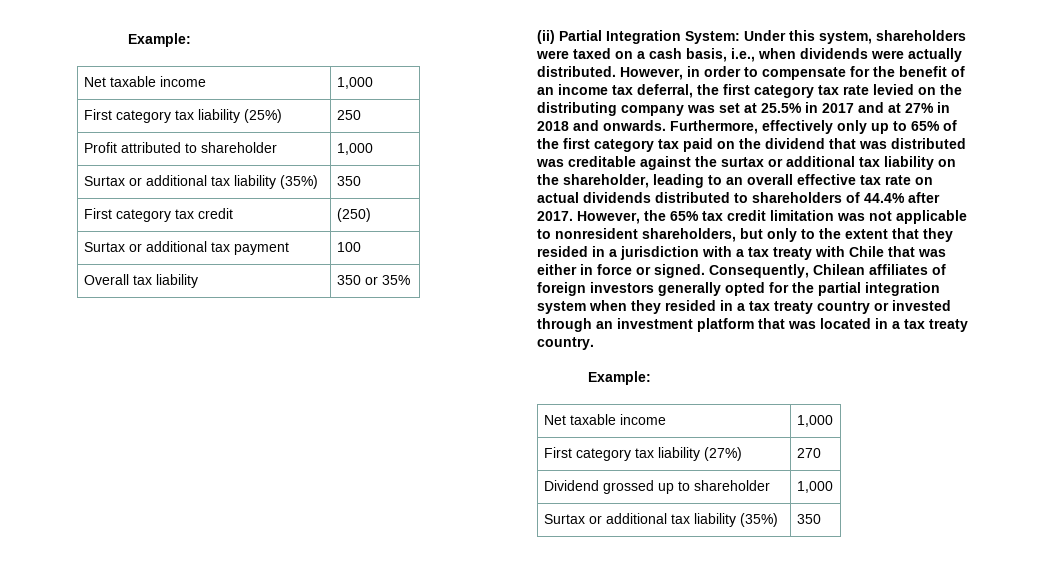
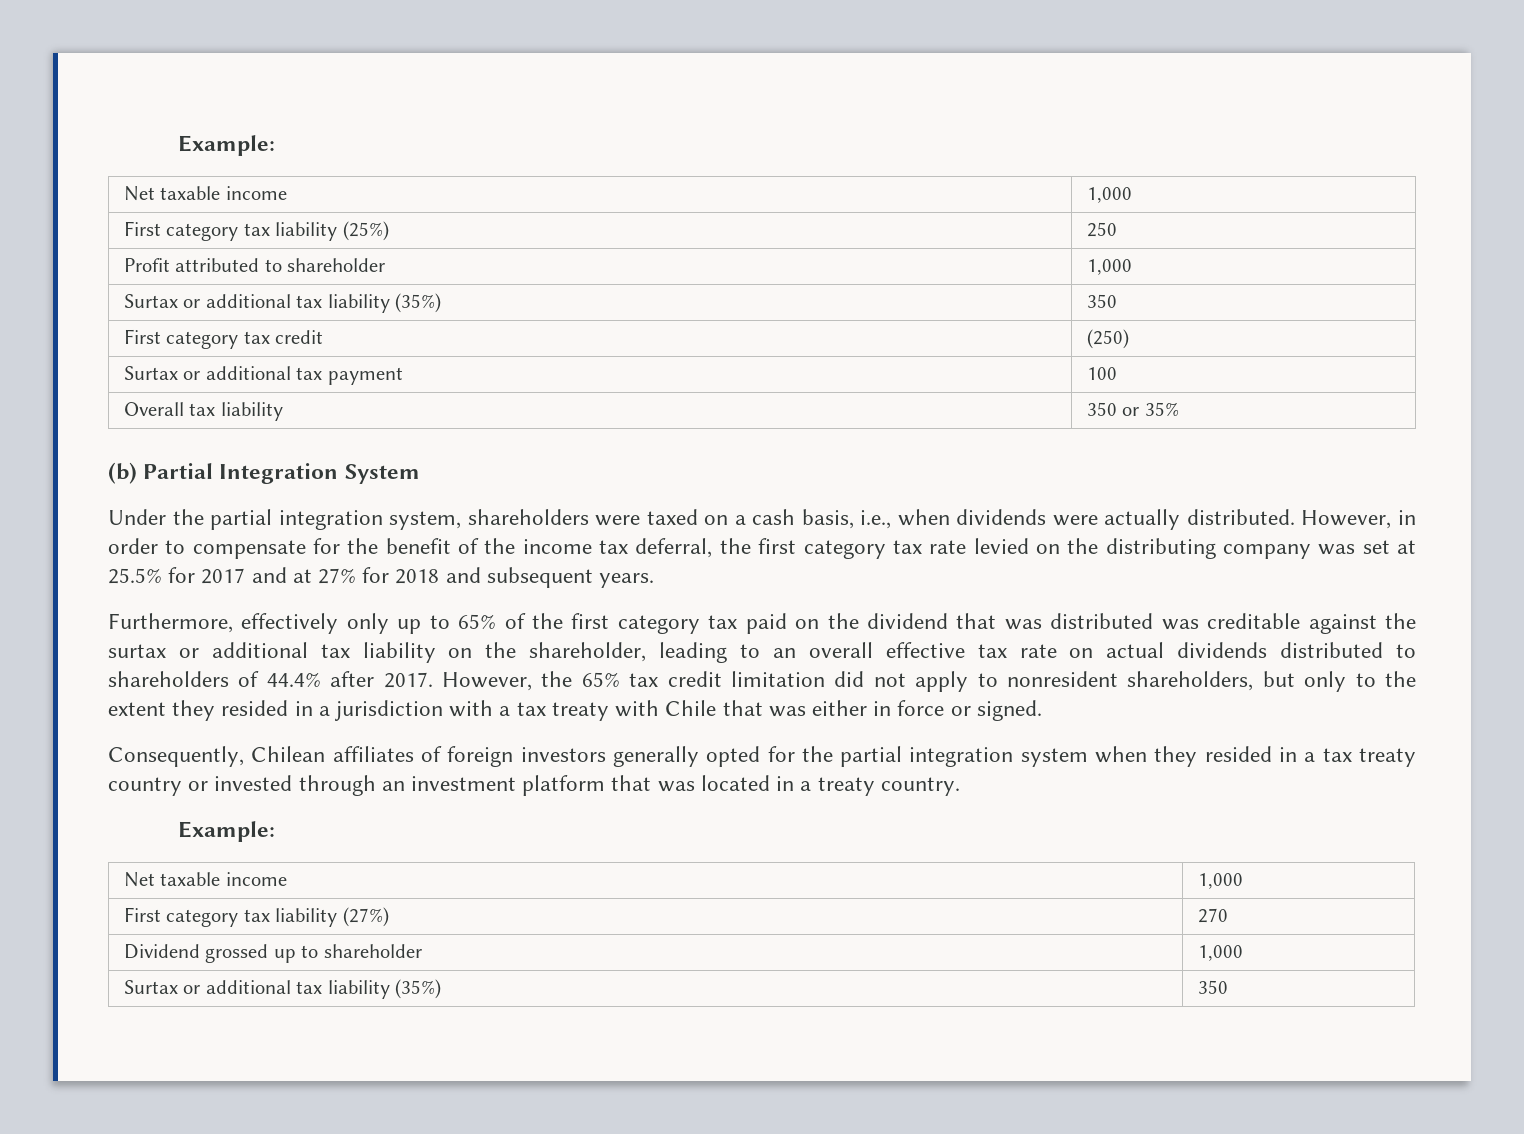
- (ii) Partial Integration System: Under this system, shareholders were taxed on a cash basis, i.e., when dividends were actually distributed.
+ (b) Partial Integration System
+ Under the partial integration system, shareholders were taxed on a cash basis, i.e., when dividends were actually distributed.
- However, in order to compensate for the benefit of an income tax deferral, the first category tax rate levied on the distributing company was set at 25.5% in 2017 and at 27% in 2018 and onwards. Furthermore, effectively only up to 65% of the first category tax paid on the dividend that was distributed was creditable against the surtax or additional tax liability on the shareholder, leading to an overall effective tax rate on actual dividends distributed to shareholders of 44.4% after 2017.
+ However, in order to compensate for the benefit of the income tax deferral, the first category tax rate levied on the distributing company was set at 25.5% for 2017 and at 27% for 2018 and subsequent years.
+ Furthermore, effectively only up to 65% of the first category tax paid on the dividend that was distributed was creditable against the surtax or additional tax liability on the shareholder, leading to an overall effective tax rate on actual dividends distributed to shareholders of 44.4% after 2017.
- However, the 65% tax credit limitation was not applicable to nonresident shareholders, but only to the extent that they resided in a jurisdiction with a tax treaty with Chile that was either in force or signed. Consequently, Chilean affiliates of foreign investors generally opted for the partial integration system when they resided in a tax treaty country or invested through an investment platform that was located in a tax treaty country.
+ However, the 65% tax credit limitation did not apply to nonresident shareholders, but only to the extent they resided in a jurisdiction with a tax treaty with Chile that was either in force or signed.
+ Consequently, Chilean affiliates of foreign investors generally opted for the partial integration system when they resided in a tax treaty country or invested through an investment platform that was located in a treaty country.

